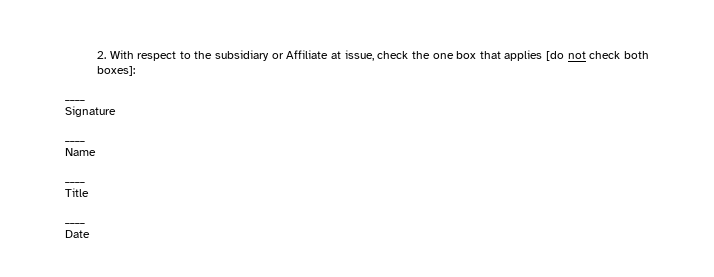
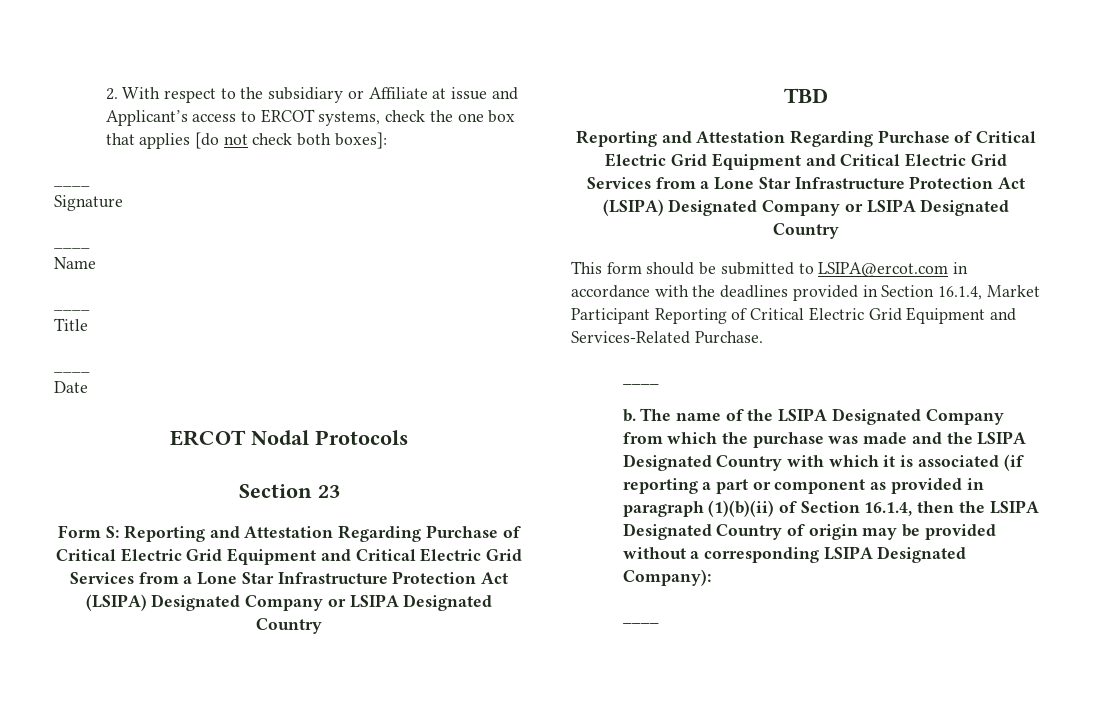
- 2. With respect to the subsidiary or Affiliate at issue, check the one box that applies [do not check both boxes]:
+ 2. With respect to the subsidiary or Affiliate at issue and Applicant’s access to ERCOT systems, check the one box that applies [do not check both boxes]:
+ ERCOT Nodal Protocols
+ Section 23
+ Form S: Reporting and Attestation Regarding Purchase of Critical Electric Grid Equipment and Critical Electric Grid Services from a Lone Star Infrastructure Protection Act (LSIPA) Designated Company or LSIPA Designated Country
+ TBD
+ Reporting and Attestation Regarding Purchase of Critical Electric Grid Equipment and Critical Electric Grid Services from a Lone Star Infrastructure Protection Act (LSIPA) Designated Company or LSIPA Designated Country
+ This form should be submitted to LSIPA@ercot.com in accordance with the deadlines provided in Section 16.1.4, Market Participant Reporting of Critical Electric Grid Equipment and Services-Related Purchase.
+ ____
+ b. The name of the LSIPA Designated Company from which the purchase was made and the LSIPA Designated Country with which it is associated (if reporting a part or component as provided in paragraph (1)(b)(ii) of Section 16.1.4, then the LSIPA Designated Country of origin may be provided without a corresponding LSIPA Designated Company):
+ ____

